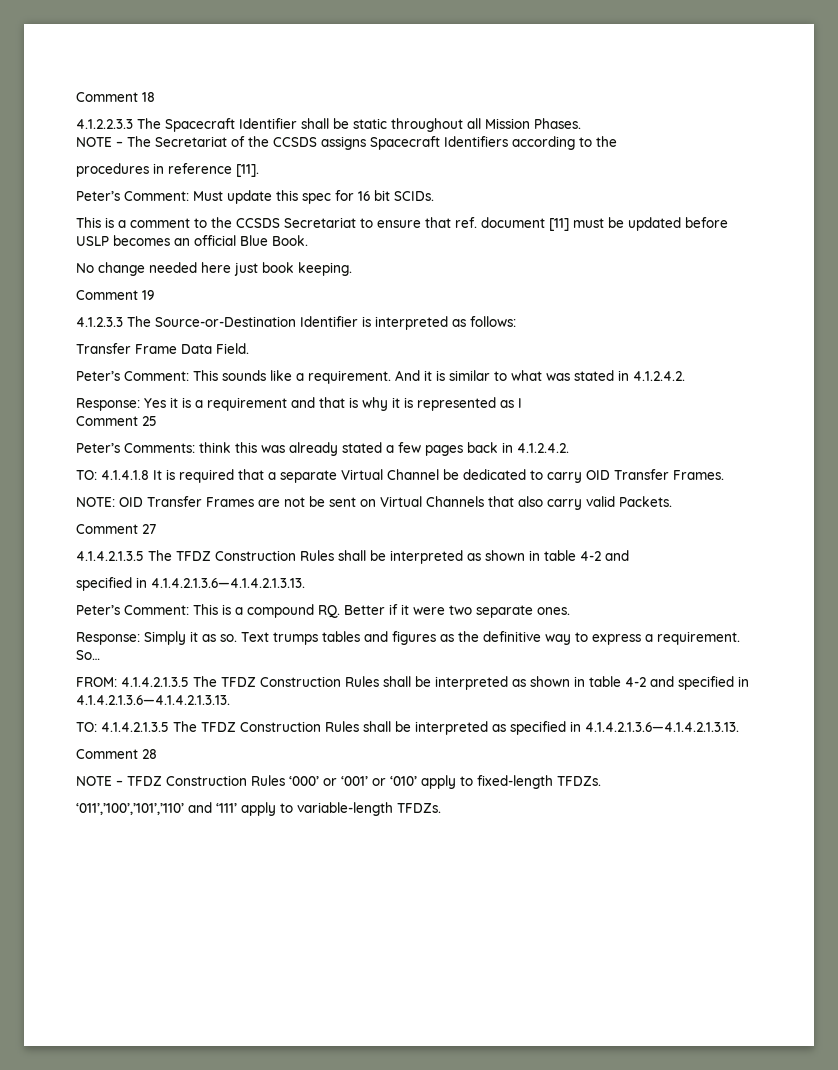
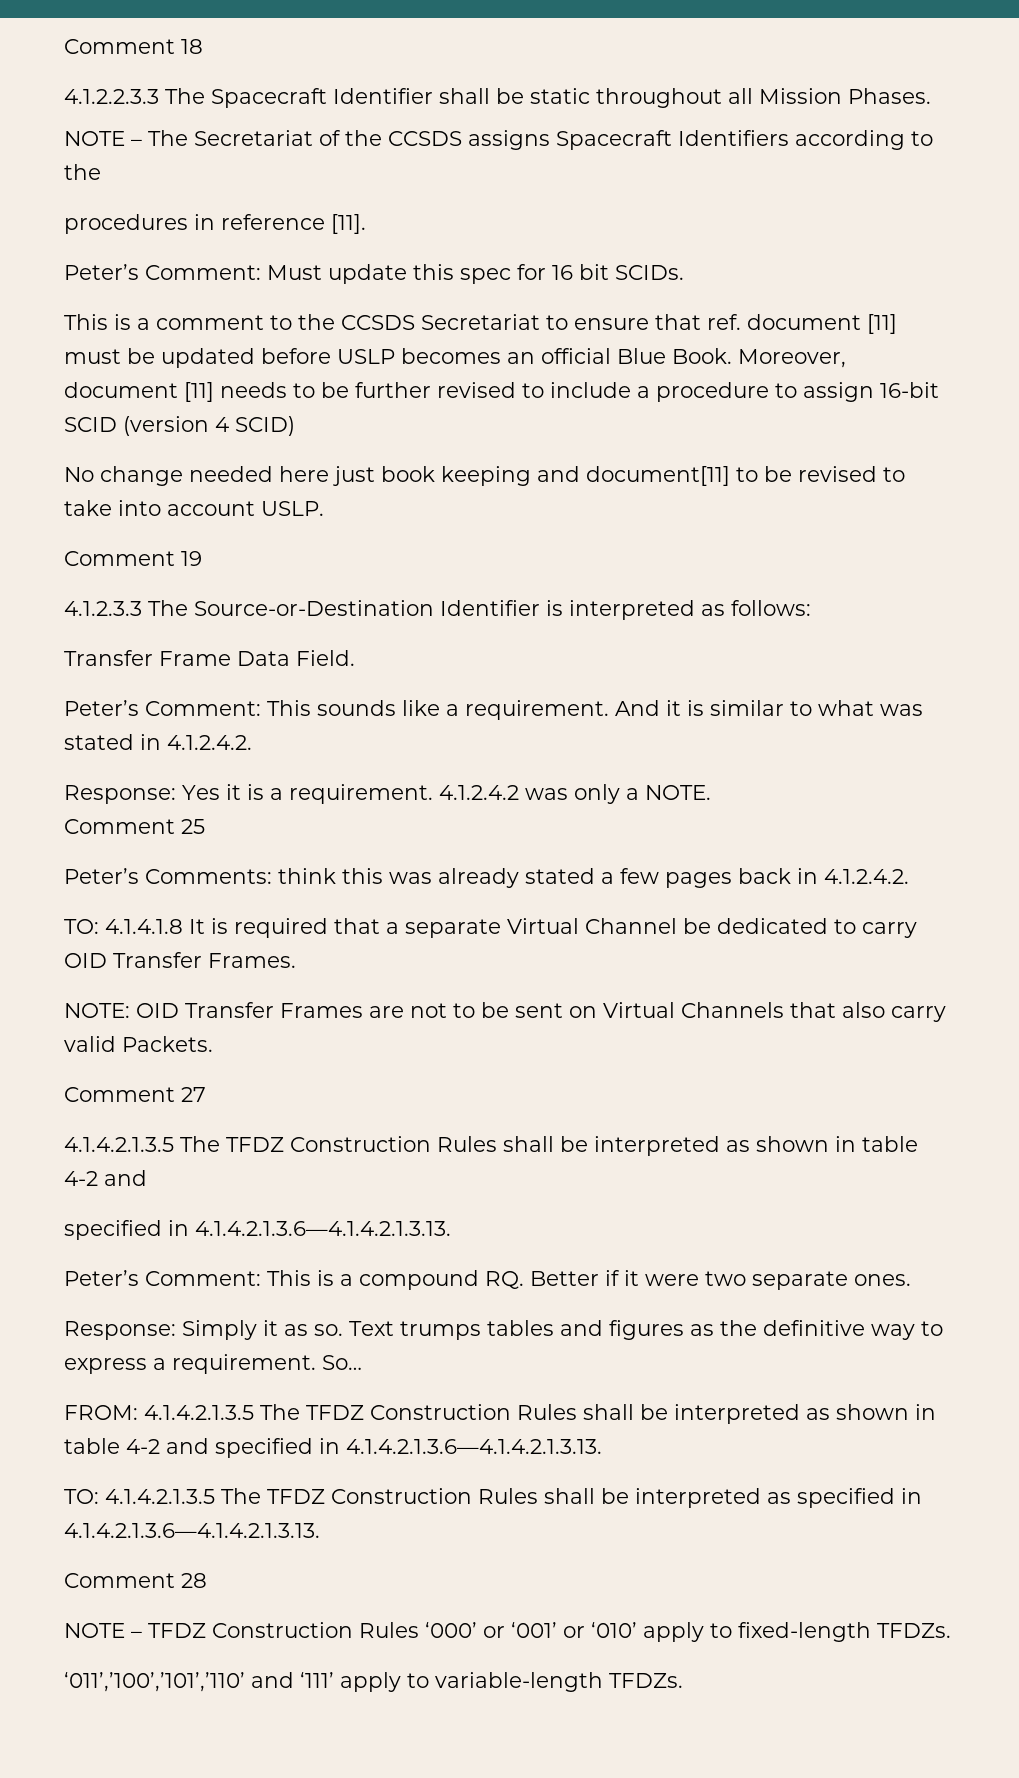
+ Moreover, document [11] needs to be further revised to include a procedure to assign 16-bit SCID (version 4 SCID)
- No change needed here just book keeping.
+ No change needed here just book keeping and document[11] to be revised to take into account USLP.
- Response: Yes it is a requirement and that is why it is represented as I
+ Response: Yes it is a requirement. 4.1.2.4.2 was only a NOTE.
- NOTE: OID Transfer Frames are not be sent on Virtual Channels that also carry valid Packets.
+ NOTE: OID Transfer Frames are not to be sent on Virtual Channels that also carry valid Packets.

